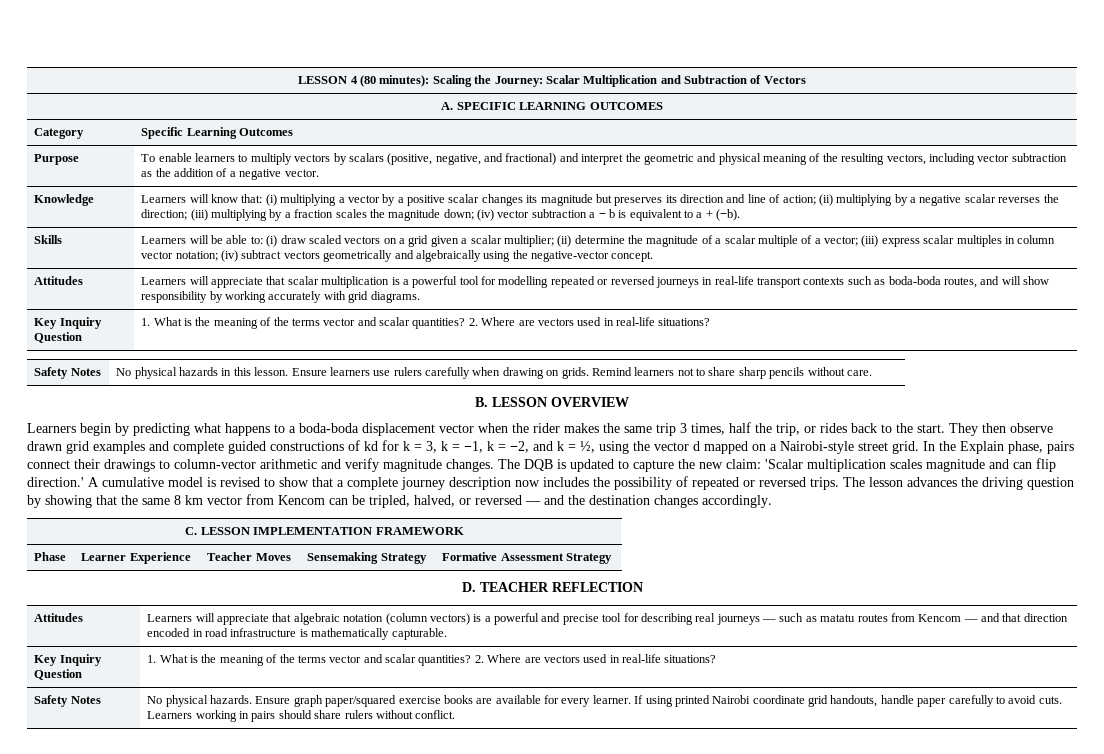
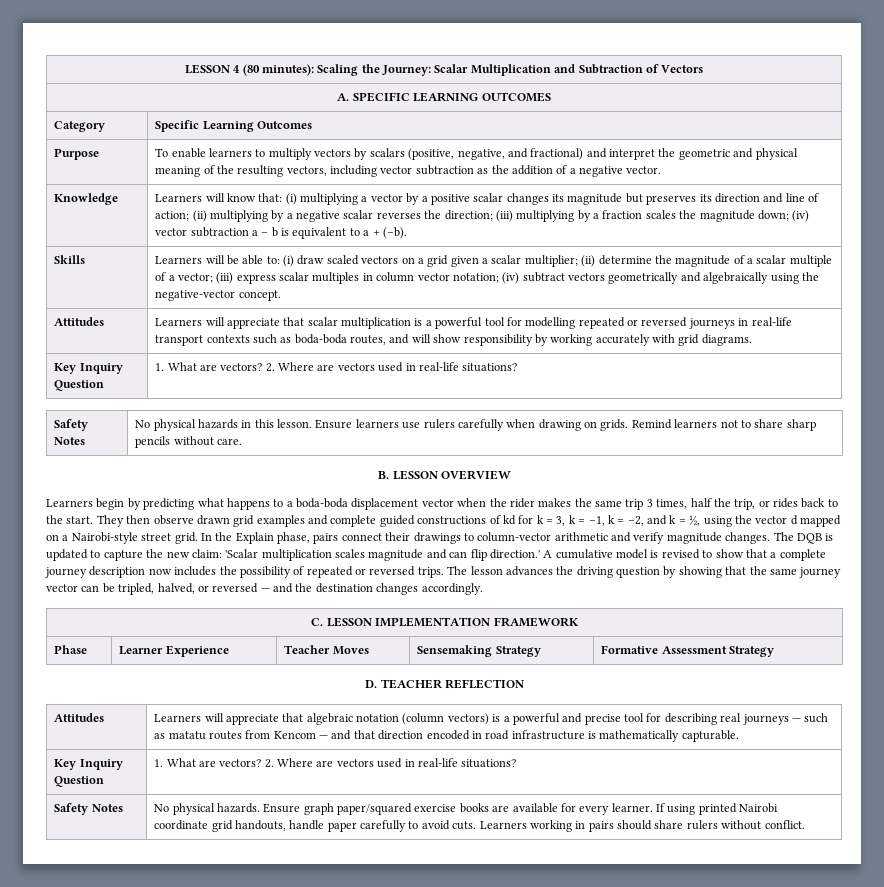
  Attitudes | Learners will appreciate that scalar multiplication is a powerful tool for modelling repeated or reversed journeys in real-life transport contexts such as boda-boda routes, and will show responsibility by working accurately with grid diagrams.
- Key Inquiry Question | 1. What is the meaning of the terms vector and scalar quantities? 2. Where are vectors used in real-life situations?
+ Key Inquiry Question | 1. What are vectors? 2. Where are vectors used in real-life situations?
- The lesson advances the driving question by showing that the same 8 km vector from Kencom can be tripled, halved, or reversed — and the destination changes accordingly.
+ The lesson advances the driving question by showing that the same journey vector can be tripled, halved, or reversed — and the destination changes accordingly.
  Attitudes | Learners will appreciate that algebraic notation (column vectors) is a powerful and precise tool for describing real journeys — such as matatu routes from Kencom — and that direction encoded in road infrastructure is mathematically capturable.
- Key Inquiry Question | 1. What is the meaning of the terms vector and scalar quantities? 2. Where are vectors used in real-life situations?
+ Key Inquiry Question | 1. What are vectors? 2. Where are vectors used in real-life situations?

